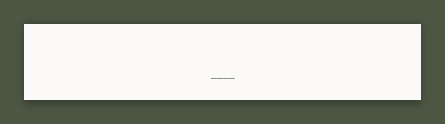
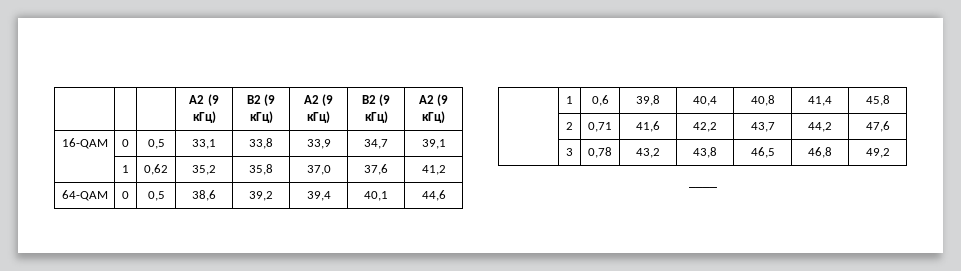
+ | | | A2 (9 кГц) | B2 (9 кГц) | A2 (9 кГц) | B2 (9 кГц) | A2 (9 кГц)
+ 16-QAM | 0 | 0,5 | 33,1 | 33,8 | 33,9 | 34,7 | 39,1
+ | 1 | 0,62 | 35,2 | 35,8 | 37,0 | 37,6 | 41,2
+ 64-QAM | 0 | 0,5 | 38,6 | 39,2 | 39,4 | 40,1 | 44,6
+ | 1 | 0,6 | 39,8 | 40,4 | 40,8 | 41,4 | 45,8
+ | 2 | 0,71 | 41,6 | 42,2 | 43,7 | 44,2 | 47,6
+ | 3 | 0,78 | 43,2 | 43,8 | 46,5 | 46,8 | 49,2

